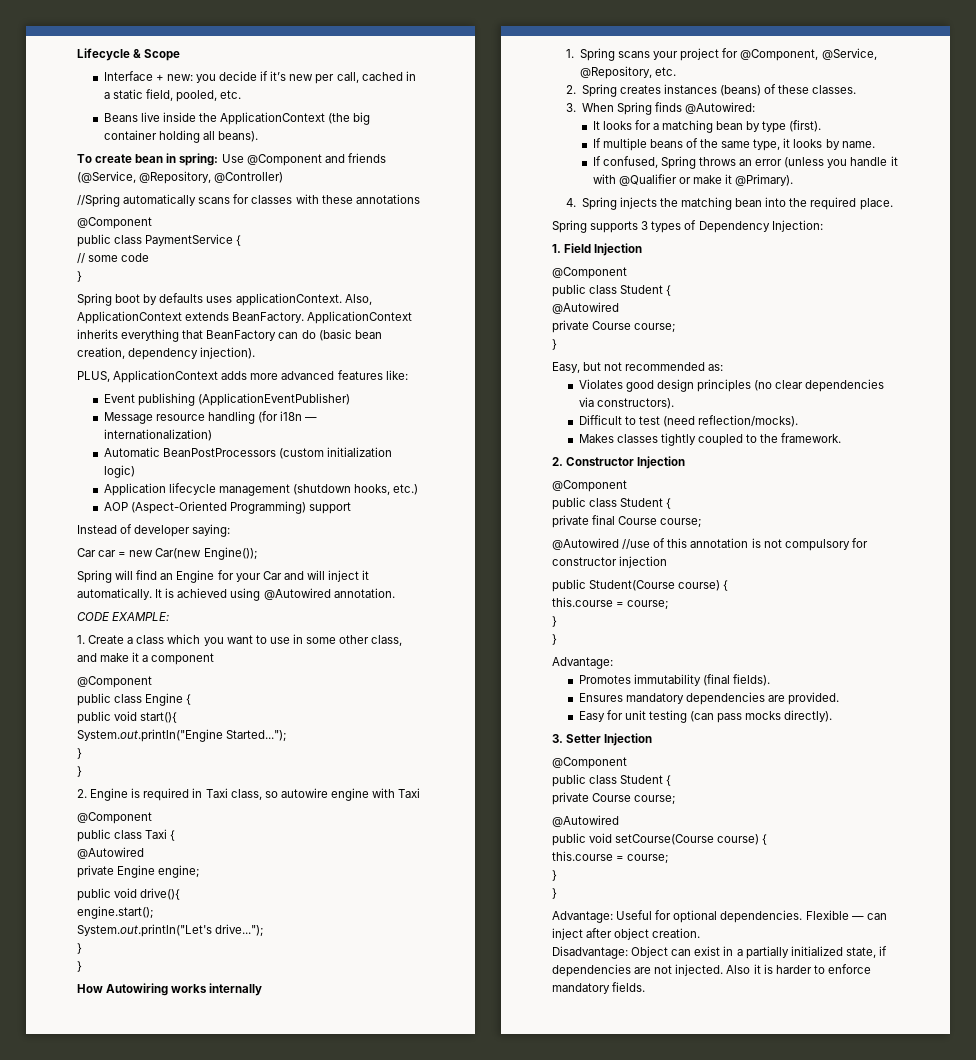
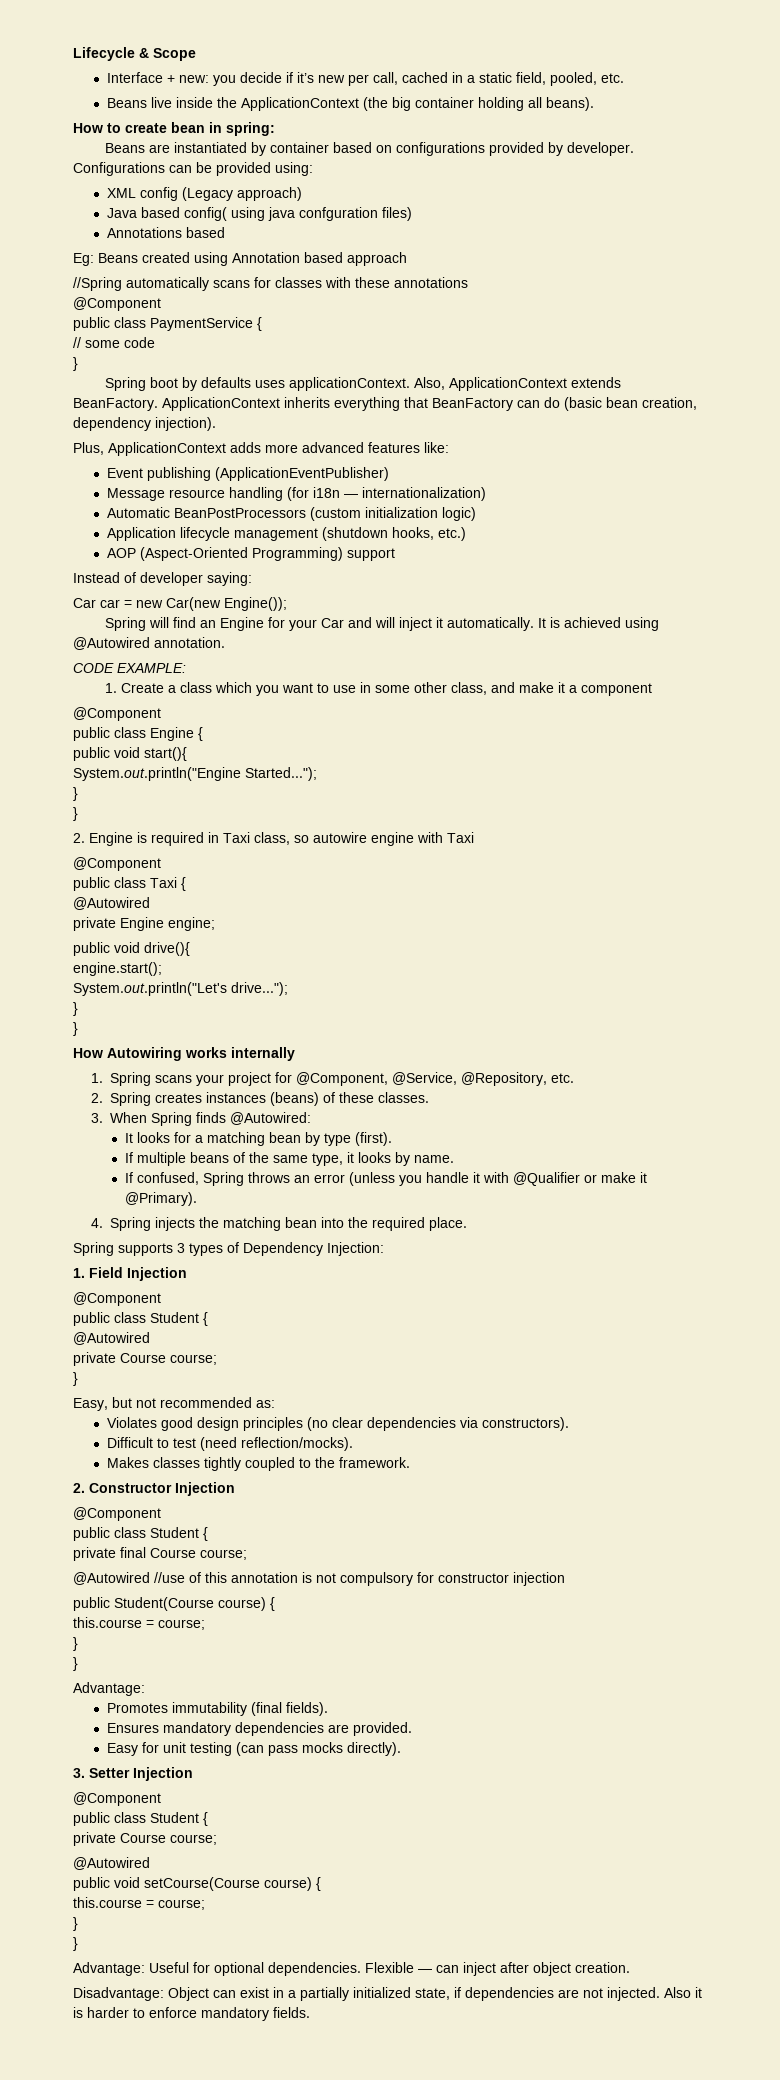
- To create bean in spring: Use @Component and friends (@Service, @Repository, @Controller)
+ How to create bean in spring:
+ Beans are instantiated by container based on configurations provided by developer. Configurations can be provided using:
+ XML config (Legacy approach)
+ Java based config( using java confguration files)
+ Annotations based
+ Eg: Beans created using Annotation based approach
- PLUS, ApplicationContext adds more advanced features like:
+ Plus, ApplicationContext adds more advanced features like:

